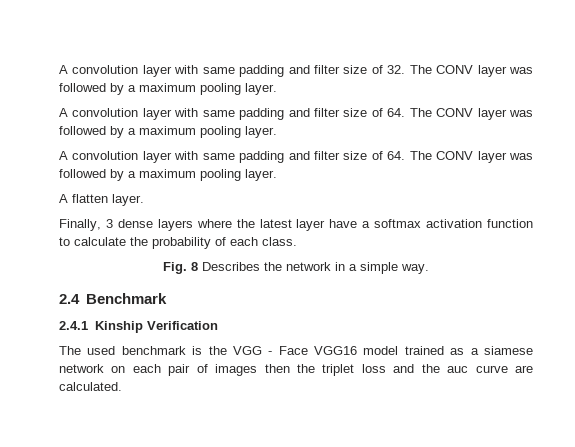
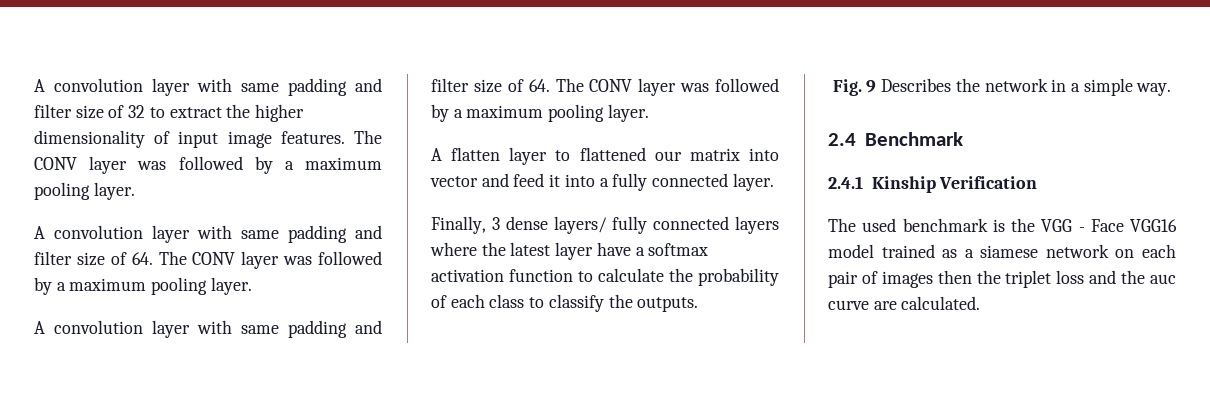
- A convolution layer with same padding and filter size of 32. The CONV layer was followed by a maximum pooling layer.
+ A convolution layer with same padding and filter size of 32 to extract the higher dimensionality of input image features. The CONV layer was followed by a maximum pooling layer.
- A flatten layer.
+ A flatten layer to flattened our matrix into vector and feed it into a fully connected layer.
- Finally, 3 dense layers where the latest layer have a softmax activation function to calculate the probability of each class.
+ Finally, 3 dense layers/ fully connected layers where the latest layer have a softmax activation function to calculate the probability of each class to classify the outputs.
- Fig. 8 Describes the network in a simple way.
+ Fig. 9 Describes the network in a simple way.

